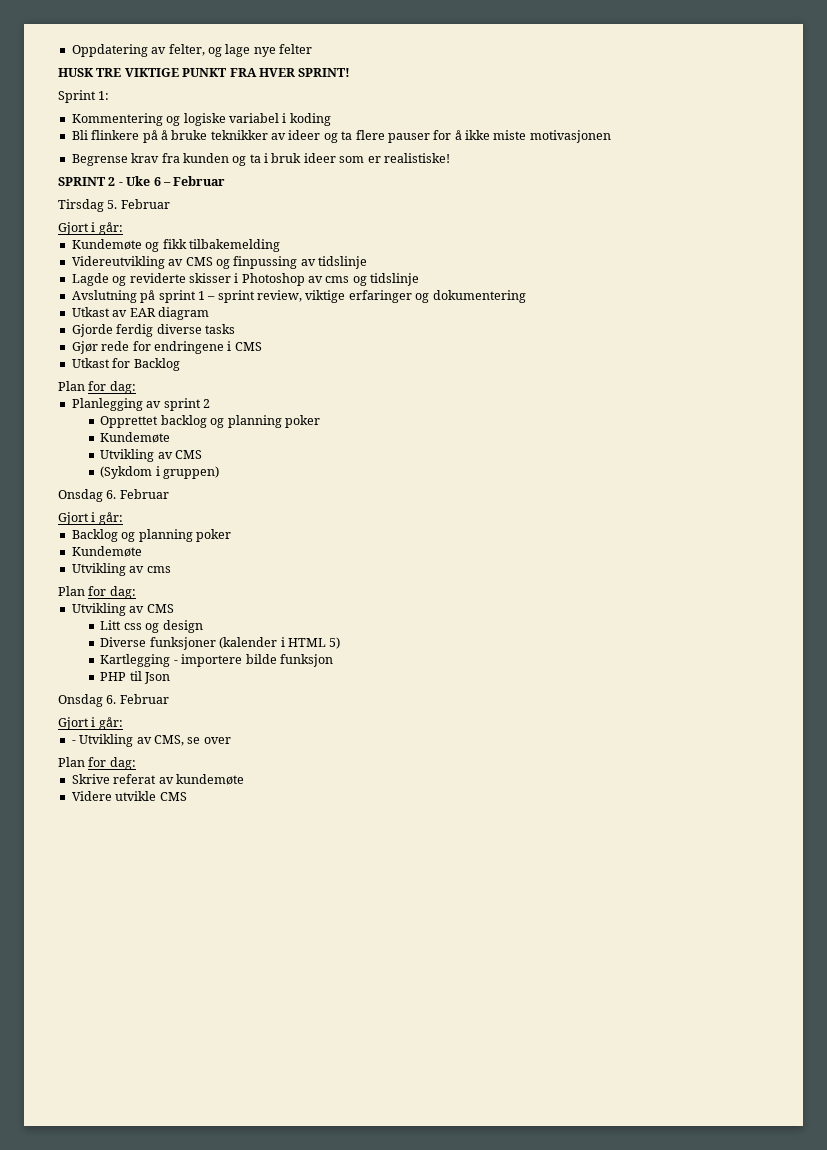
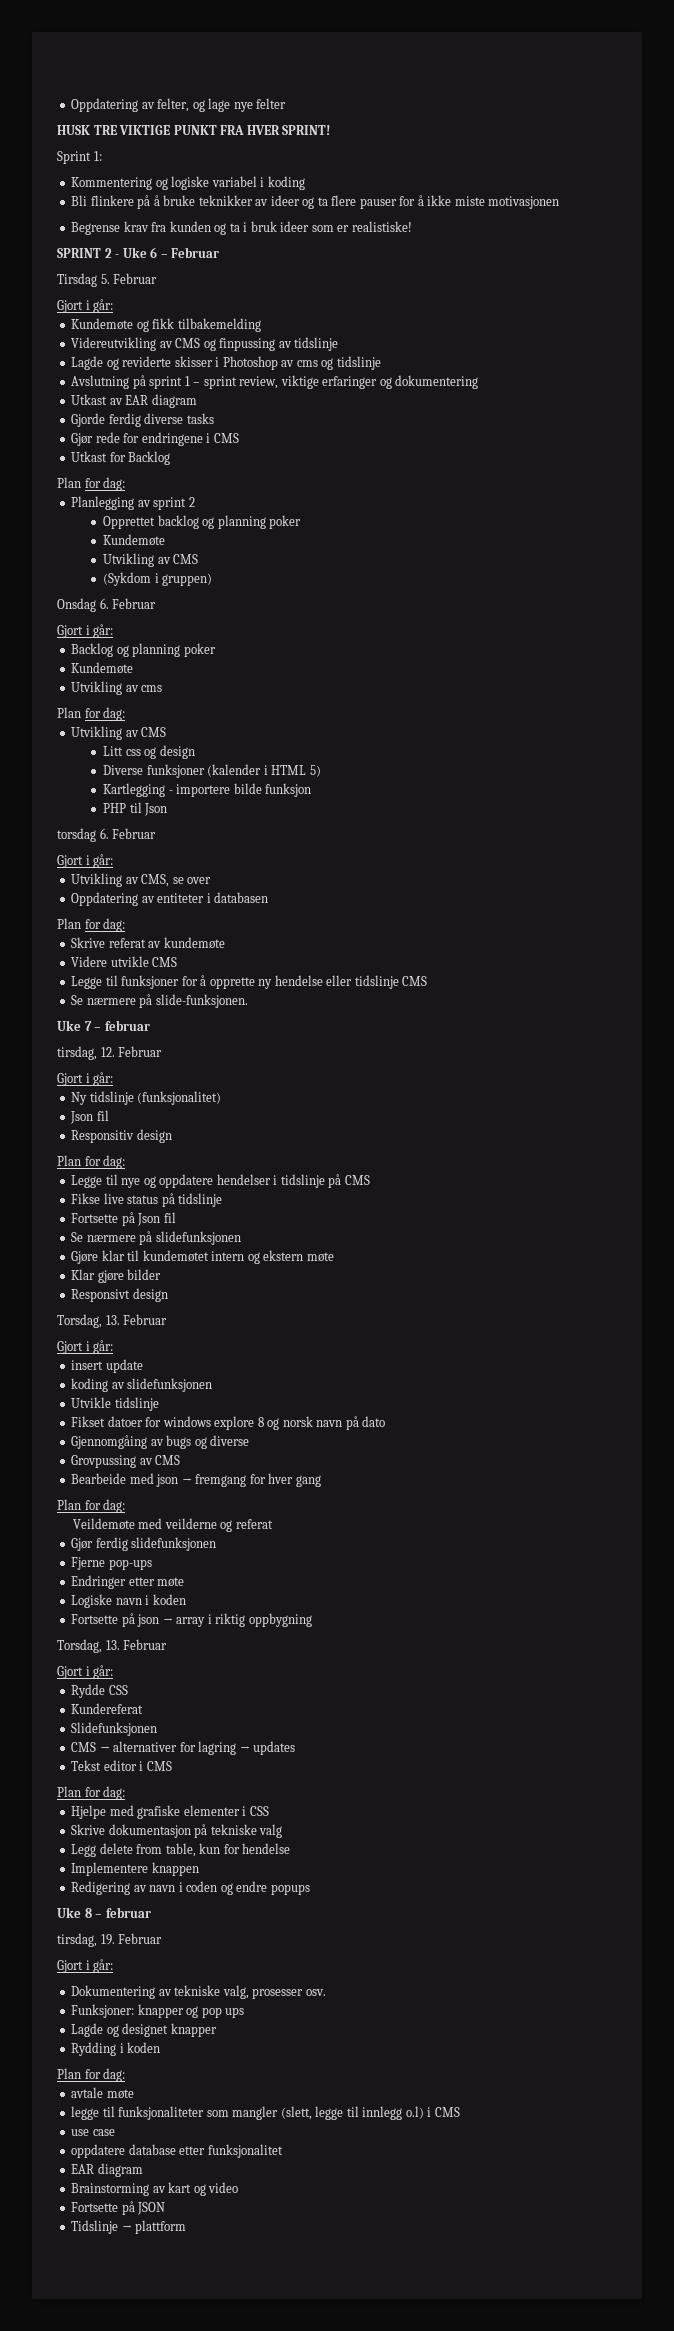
  PHP til Json
- Onsdag 6. Februar
+ torsdag 6. Februar
  Gjort i går:
- - Utvikling av CMS, se over
+ Utvikling av CMS, se over
+ Oppdatering av entiteter i databasen
+ Legge til funksjoner for å opprette ny hendelse eller tidslinje CMS
+ Se nærmere på slide-funksjonen.
+ Uke 7 – februar
+ tirsdag, 12. Februar
+ Gjort i går:
+ Ny tidslinje (funksjonalitet)
+ Json fil
+ Responsitiv design
+ Plan for dag:
+ Legge til nye og oppdatere hendelser i tidslinje på CMS
+ Fikse live status på tidslinje
+ Fortsette på Json fil
+ Se nærmere på slidefunksjonen
+ Gjøre klar til kundemøtet intern og ekstern møte
+ Klar gjøre bilder
+ Responsivt design
+ Torsdag, 13. Februar
+ Gjort i går:
+ insert update
+ koding av slidefunksjonen
+ Utvikle tidslinje
+ Fikset datoer for windows explore 8 og norsk navn på dato
+ Gjennomgåing av bugs og diverse
+ Grovpussing av CMS
+ Bearbeide med json → fremgang for hver gang
+ Plan for dag:
+ Veildemøte med veilderne og referat
+ Gjør ferdig slidefunksjonen
+ Fjerne pop-ups
+ Endringer etter møte
+ Logiske navn i koden
+ Fortsette på json → array i riktig oppbygning
+ Torsdag, 13. Februar
+ Gjort i går:
+ Rydde CSS
+ Kundereferat
+ Slidefunksjonen
+ CMS → alternativer for lagring → updates
+ Tekst editor i CMS
+ Plan for dag:
+ Hjelpe med grafiske elementer i CSS
+ Skrive dokumentasjon på tekniske valg
+ Legg delete from table, kun for hendelse
+ Implementere knappen
+ Redigering av navn i coden og endre popups
+ Uke 8 – februar
+ tirsdag, 19. Februar
+ Gjort i går:
+ Dokumentering av tekniske valg, prosesser osv.
+ Funksjoner: knapper og pop ups
+ Lagde og designet knapper
+ Rydding i koden
+ Plan for dag:
+ avtale møte
+ legge til funksjonaliteter som mangler (slett, legge til innlegg o.l) i CMS
+ use case
+ oppdatere database etter funksjonalitet
+ EAR diagram
+ Brainstorming av kart og video
+ Fortsette på JSON
+ Tidslinje → plattform

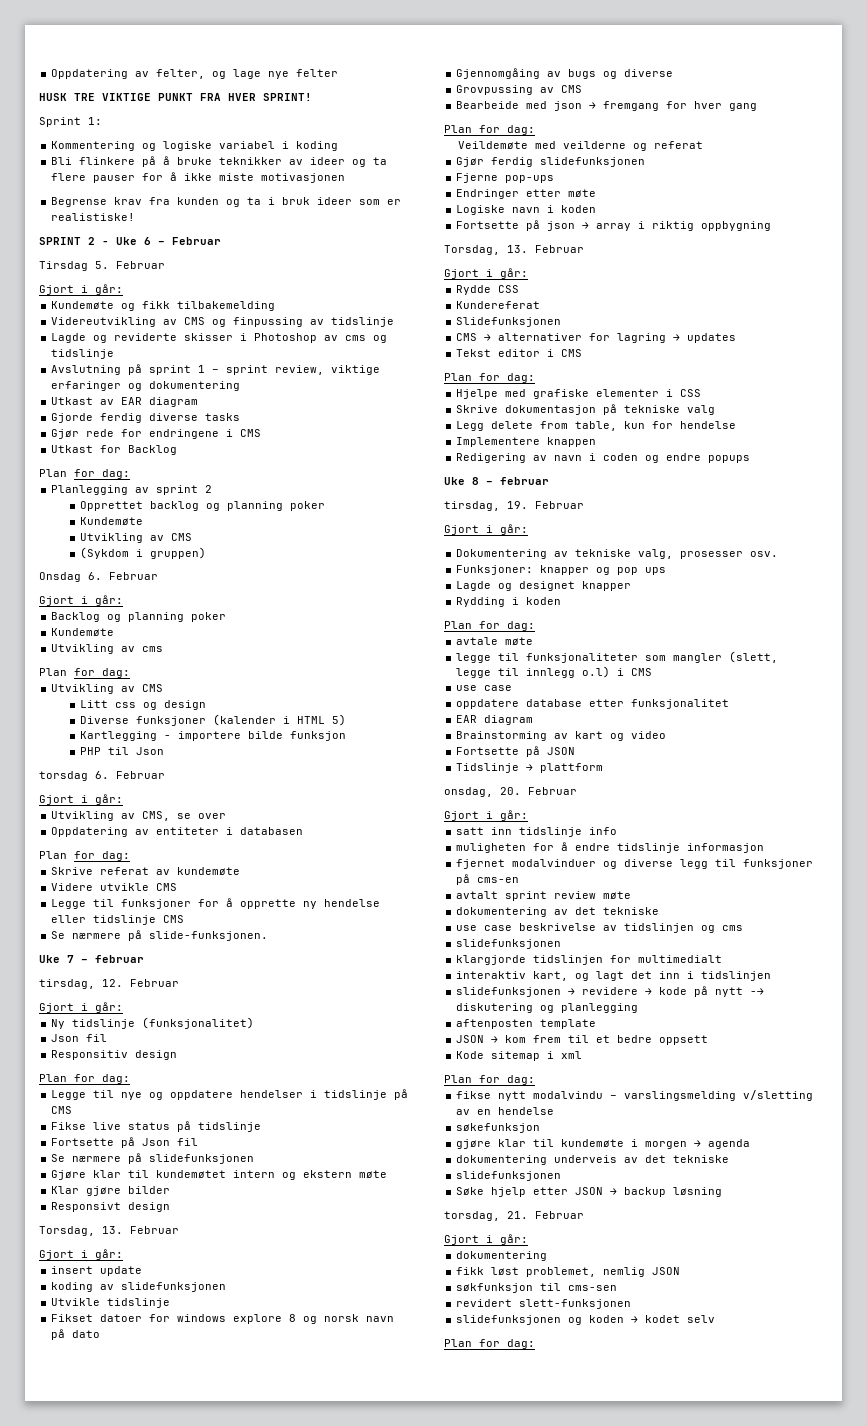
+ onsdag, 20. Februar
+ Gjort i går:
+ satt inn tidslinje info
+ muligheten for å endre tidslinje informasjon
+ fjernet modalvinduer og diverse legg til funksjoner på cms-en
+ avtalt sprint review møte
+ dokumentering av det tekniske
+ use case beskrivelse av tidslinjen og cms
+ slidefunksjonen
+ klargjorde tidslinjen for multimedialt
+ interaktiv kart, og lagt det inn i tidslinjen
+ slidefunksjonen → revidere → kode på nytt -→ diskutering og planlegging
+ aftenposten template
+ JSON → kom frem til et bedre oppsett
+ Kode sitemap i xml
+ Plan for dag:
+ fikse nytt modalvindu – varslingsmelding v/sletting av en hendelse
+ søkefunksjon
+ gjøre klar til kundemøte i morgen → agenda
+ dokumentering underveis av det tekniske
+ slidefunksjonen
+ Søke hjelp etter JSON → backup løsning
+ torsdag, 21. Februar
+ Gjort i går:
+ dokumentering
+ fikk løst problemet, nemlig JSON
+ søkfunksjon til cms-sen
+ revidert slett-funksjonen
+ slidefunksjonen og koden → kodet selv
+ Plan for dag:

